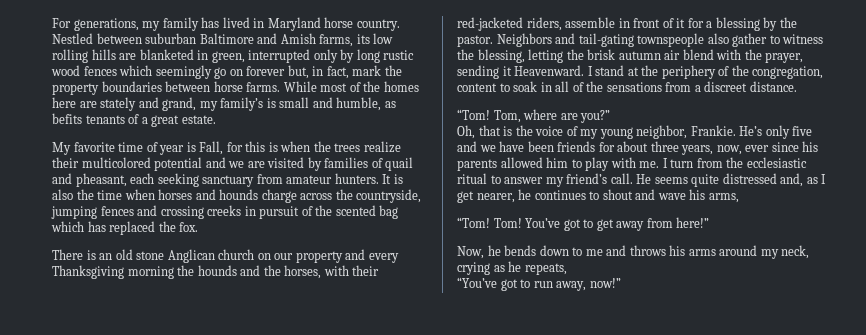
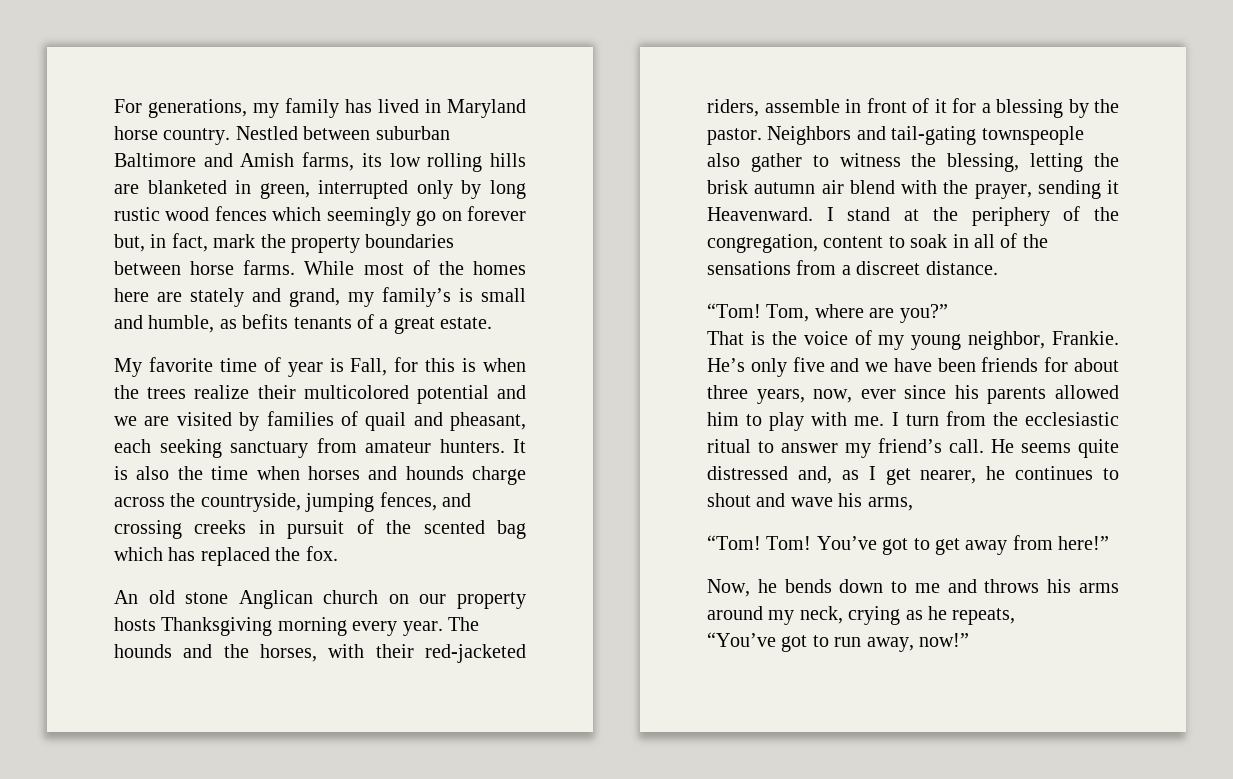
- It is also the time when horses and hounds charge across the countryside, jumping fences and crossing creeks in pursuit of the scented bag which has replaced the fox.
+ It is also the time when horses and hounds charge across the countryside, jumping fences, and crossing creeks in pursuit of the scented bag which has replaced the fox.
- There is an old stone Anglican church on our property and every Thanksgiving morning the hounds and the horses, with their red-jacketed riders, assemble in front of it for a blessing by the pastor.
+ An old stone Anglican church on our property hosts Thanksgiving morning every year. The hounds and the horses, with their red-jacketed riders, assemble in front of it for a blessing by the pastor.
- Oh, that is the voice of my young neighbor, Frankie.
+ That is the voice of my young neighbor, Frankie.

